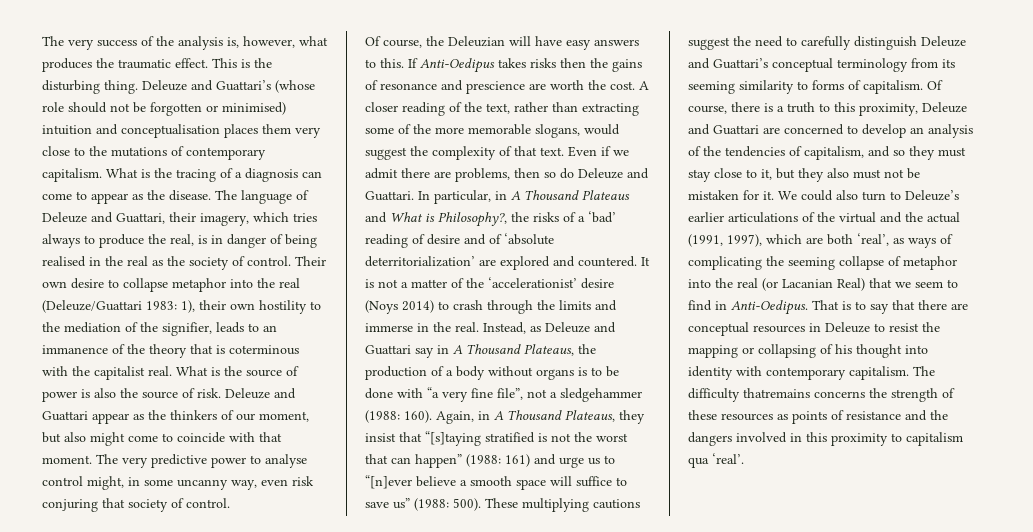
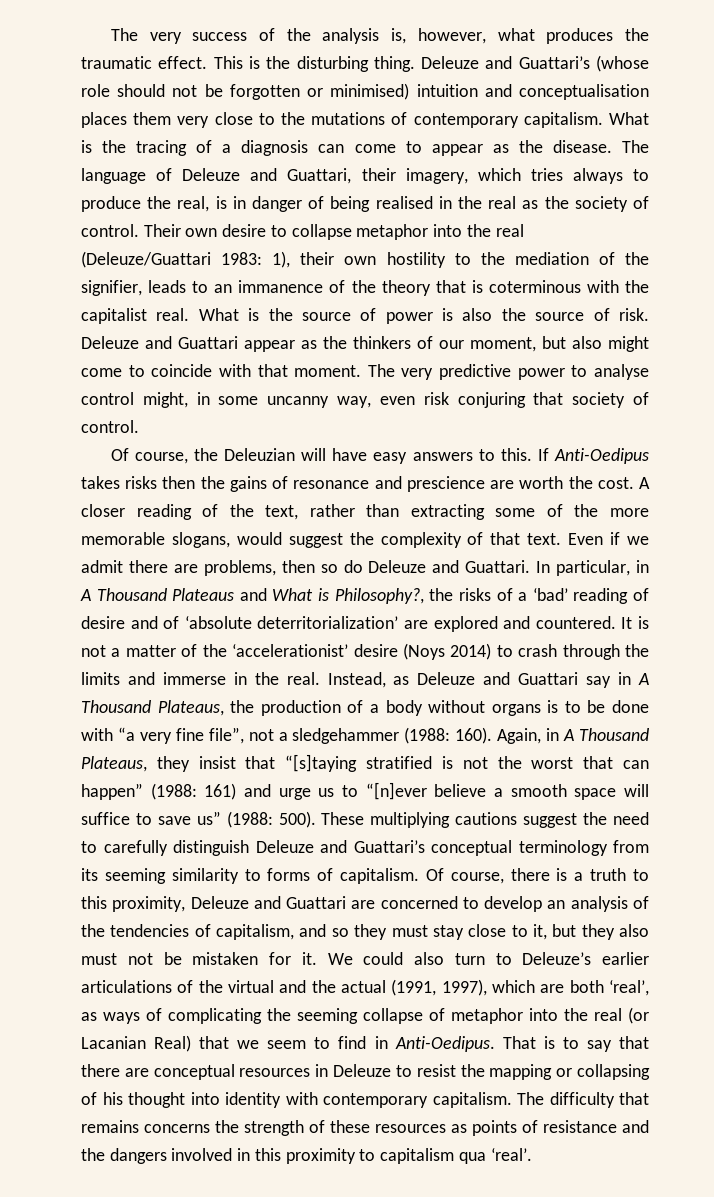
- The difficulty thatremains concerns the strength of these resources as points of resistance and the dangers involved in this proximity to capitalism qua ‘real’.
+ The difficulty that remains concerns the strength of these resources as points of resistance and the dangers involved in this proximity to capitalism qua ‘real’.

